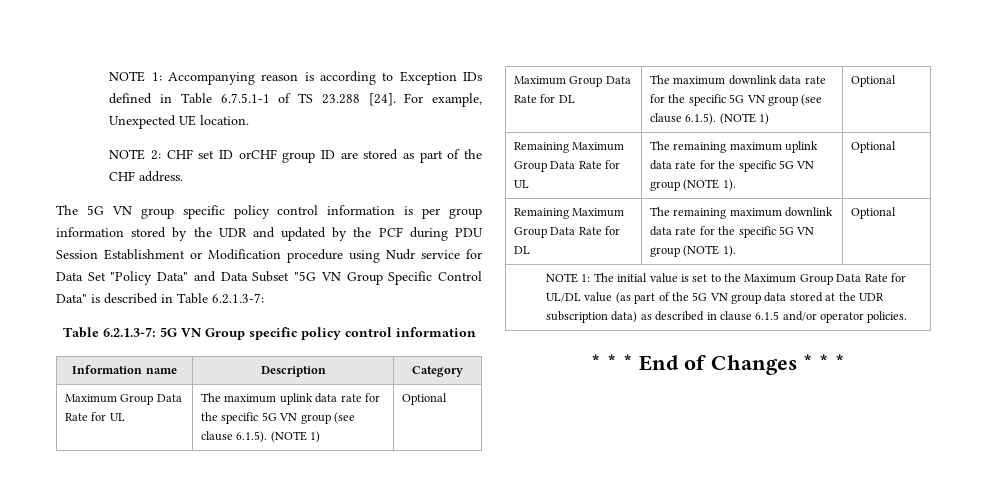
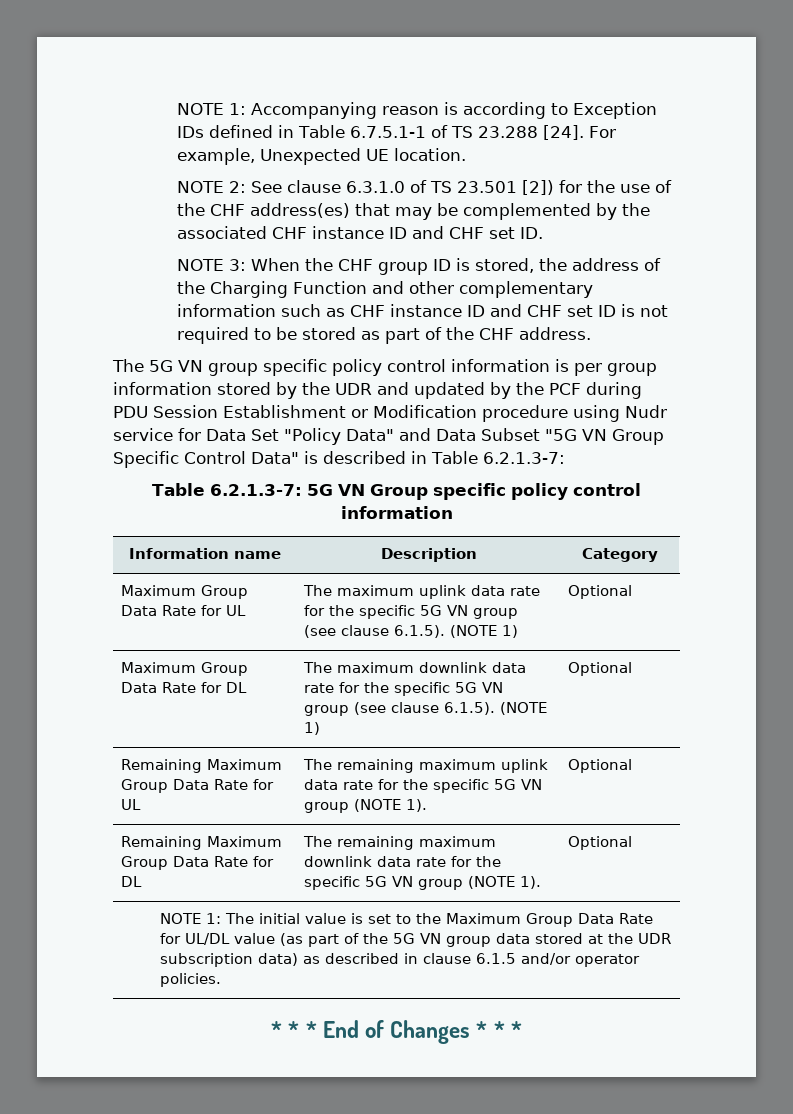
- NOTE 2: CHF set ID orCHF group ID are stored as part of the CHF address.
+ NOTE 2: See clause 6.3.1.0 of TS 23.501 [2]) for the use of the CHF address(es) that may be complemented by the associated CHF instance ID and CHF set ID.
+ NOTE 3: When the CHF group ID is stored, the address of the Charging Function and other complementary information such as CHF instance ID and CHF set ID is not required to be stored as part of the CHF address.

